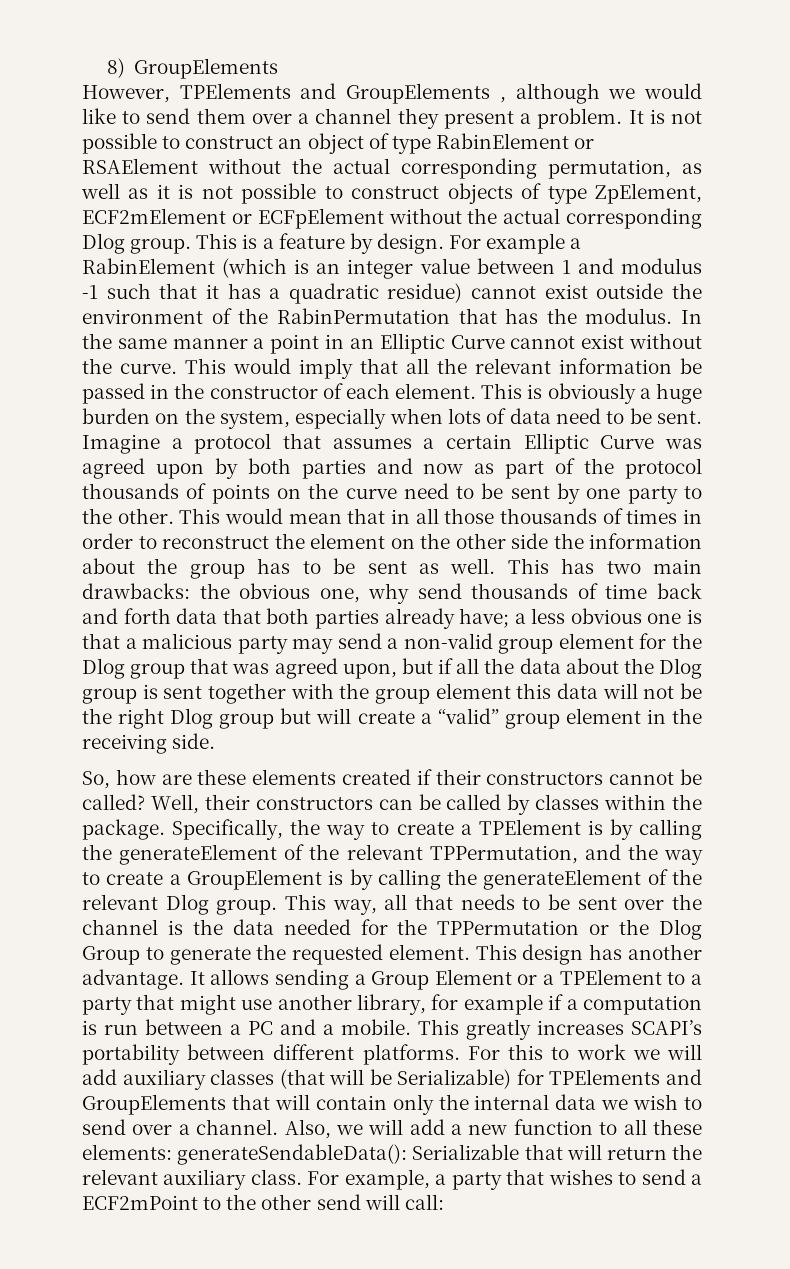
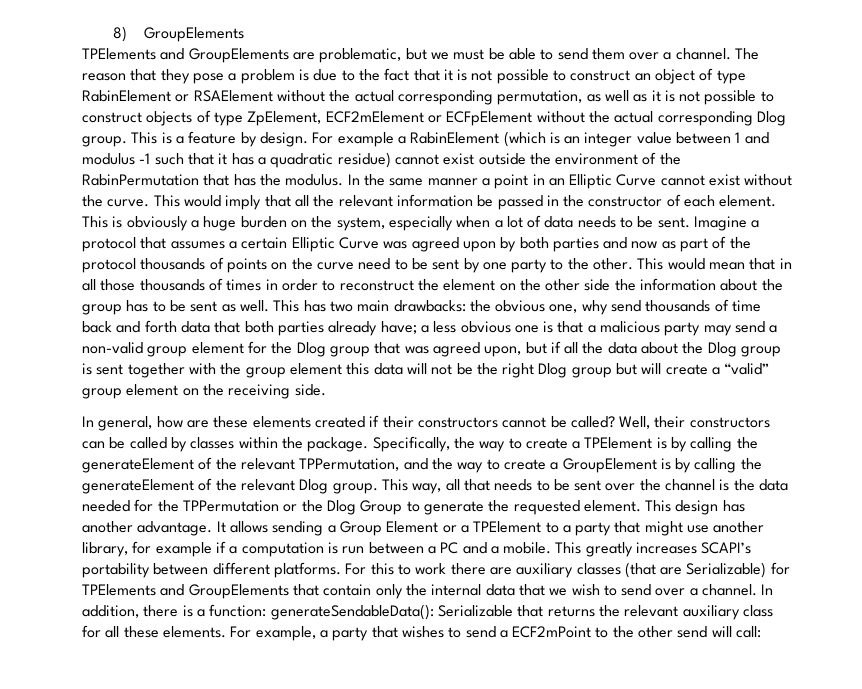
- However, TPElements and GroupElements , although we would like to send them over a channel they present a problem. It is not possible to construct an object of type RabinElement or RSAElement without the actual corresponding permutation, as well as it is not possible to construct objects of type ZpElement, ECF2mElement or ECFpElement without the actual corresponding Dlog group.
+ TPElements and GroupElements are problematic, but we must be able to send them over a channel. The reason that they pose a problem is due to the fact that it is not possible to construct an object of type RabinElement or RSAElement without the actual corresponding permutation, as well as it is not possible to construct objects of type ZpElement, ECF2mElement or ECFpElement without the actual corresponding Dlog group.
- This is obviously a huge burden on the system, especially when lots of data need to be sent.
+ This is obviously a huge burden on the system, especially when a lot of data needs to be sent.
- a less obvious one is that a malicious party may send a non-valid group element for the Dlog group that was agreed upon, but if all the data about the Dlog group is sent together with the group element this data will not be the right Dlog group but will create a “valid” group element in the receiving side.
+ a less obvious one is that a malicious party may send a non-valid group element for the Dlog group that was agreed upon, but if all the data about the Dlog group is sent together with the group element this data will not be the right Dlog group but will create a “valid” group element on the receiving side.
- So, how are these elements created if their constructors cannot be called?
+ In general, how are these elements created if their constructors cannot be called?
- For this to work we will add auxiliary classes (that will be Serializable) for TPElements and GroupElements that will contain only the internal data we wish to send over a channel.
+ For this to work there are auxiliary classes (that are Serializable) for TPElements and GroupElements that contain only the internal data that we wish to send over a channel.
- Also, we will add a new function to all these elements: generateSendableData(): Serializable that will return the relevant auxiliary class.
+ In addition, there is a function: generateSendableData(): Serializable that returns the relevant auxiliary class for all these elements.

